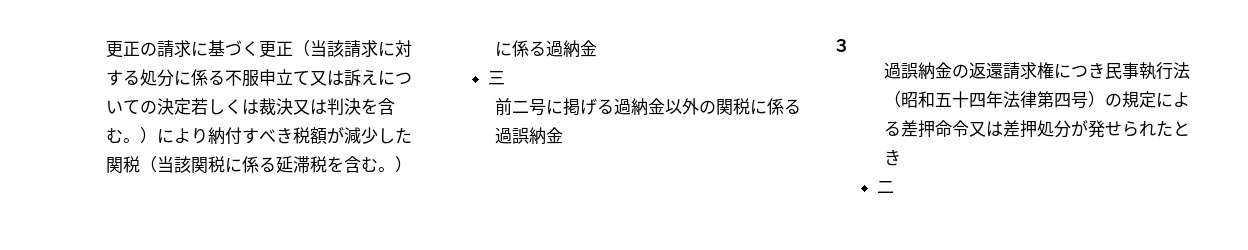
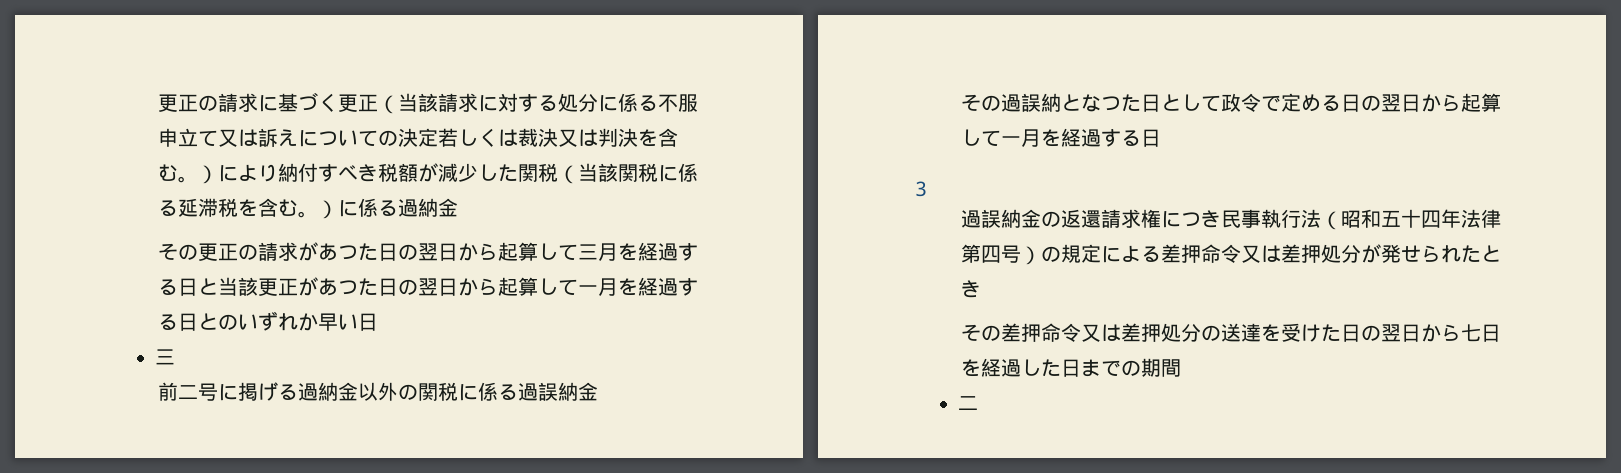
+ その更正の請求があつた日の翌日から起算して三月を経過する日と当該更正があつた日の翌日から起算して一月を経過する日とのいずれか早い日
+ その過誤納となつた日として政令で定める日の翌日から起算して一月を経過する日
+ その差押命令又は差押処分の送達を受けた日の翌日から七日を経過した日までの期間

